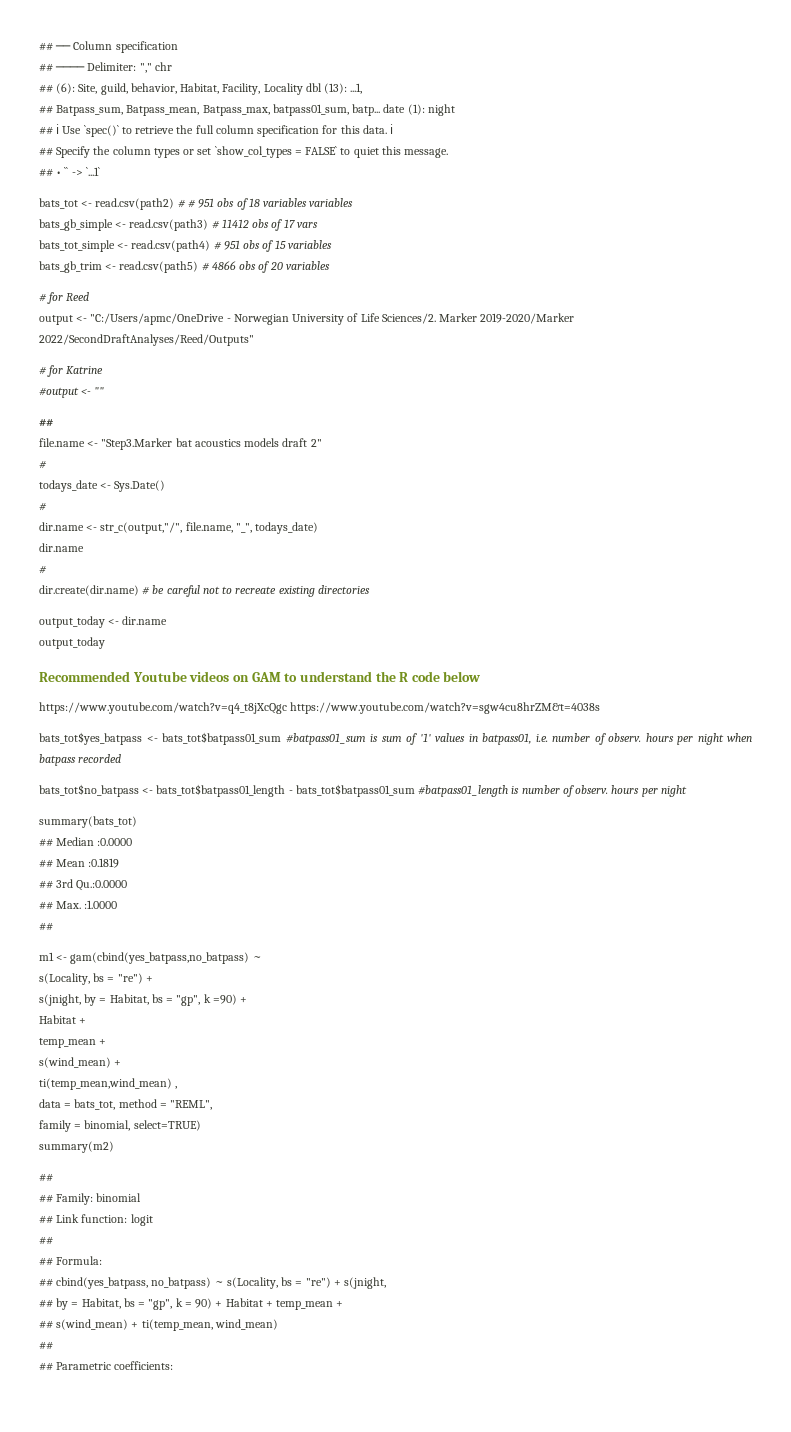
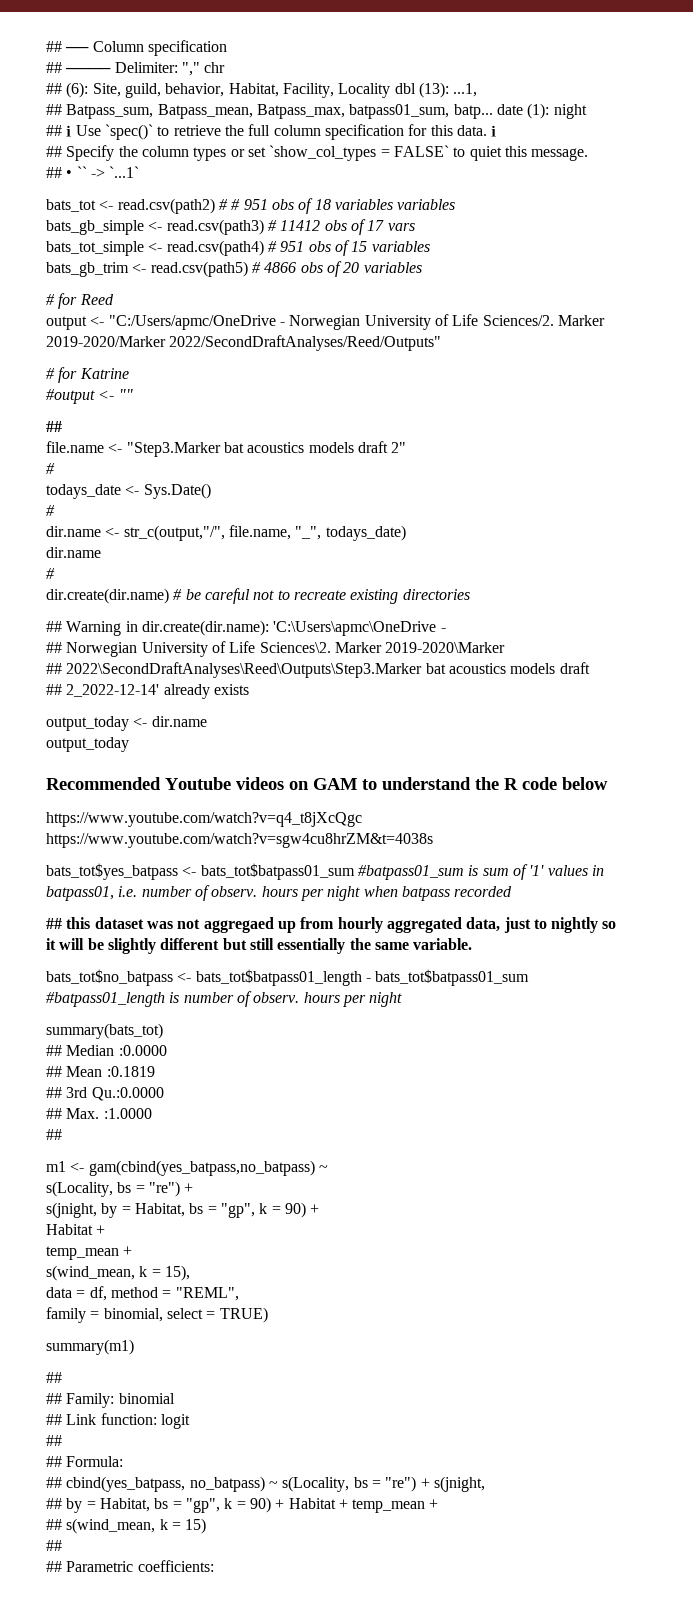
+ ## Warning in dir.create(dir.name): 'C:\Users\apmc\OneDrive -
+ ## Norwegian University of Life Sciences\2. Marker 2019-2020\Marker
+ ## 2022\SecondDraftAnalyses\Reed\Outputs\Step3.Marker bat acoustics models draft
+ ## 2_2022-12-14' already exists
+ ## this dataset was not aggregaed up from hourly aggregated data, just to nightly so it will be slightly different but still essentially the same variable.
- s(jnight, by = Habitat, bs = "gp", k =90) +
+ s(jnight, by = Habitat, bs = "gp", k = 90) +
  Habitat +
  temp_mean +
- s(wind_mean) +
- ti(temp_mean,wind_mean) ,
+ s(wind_mean, k = 15),
- data = bats_tot, method = "REML",
+ data = df, method = "REML",
- family = binomial, select=TRUE)
- summary(m2)
+ family = binomial, select = TRUE)
+ summary(m1)
- ## s(wind_mean) + ti(temp_mean, wind_mean)
+ ## s(wind_mean, k = 15)

